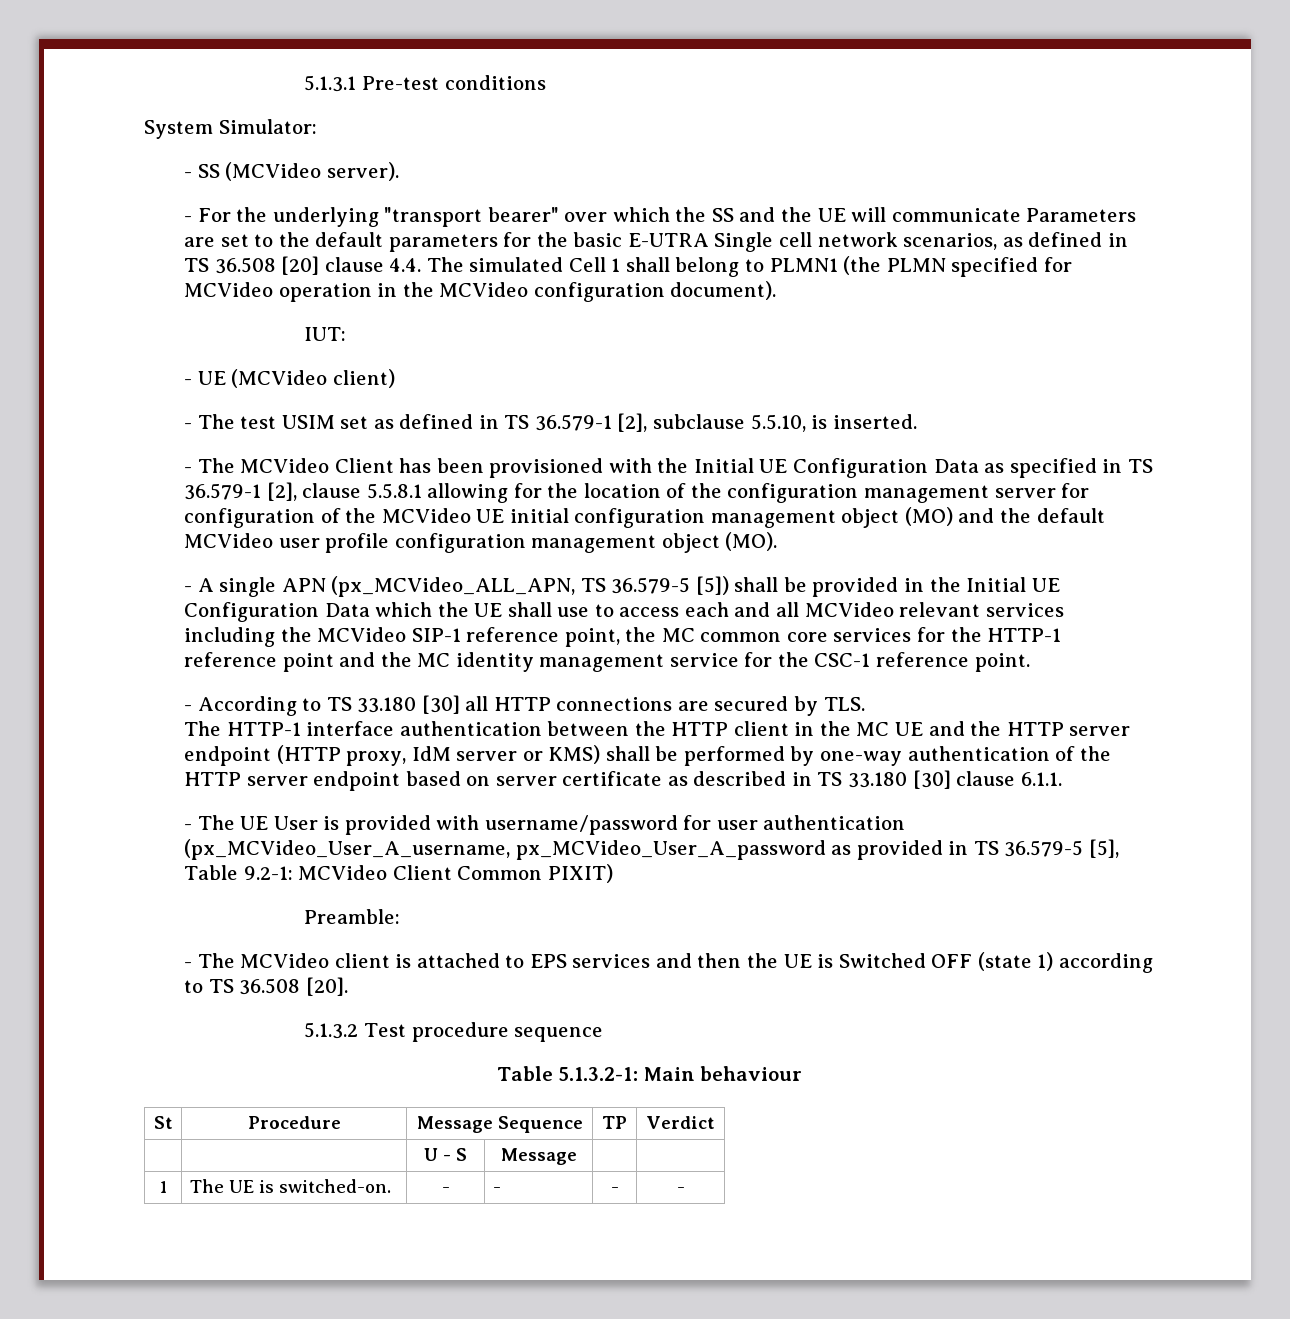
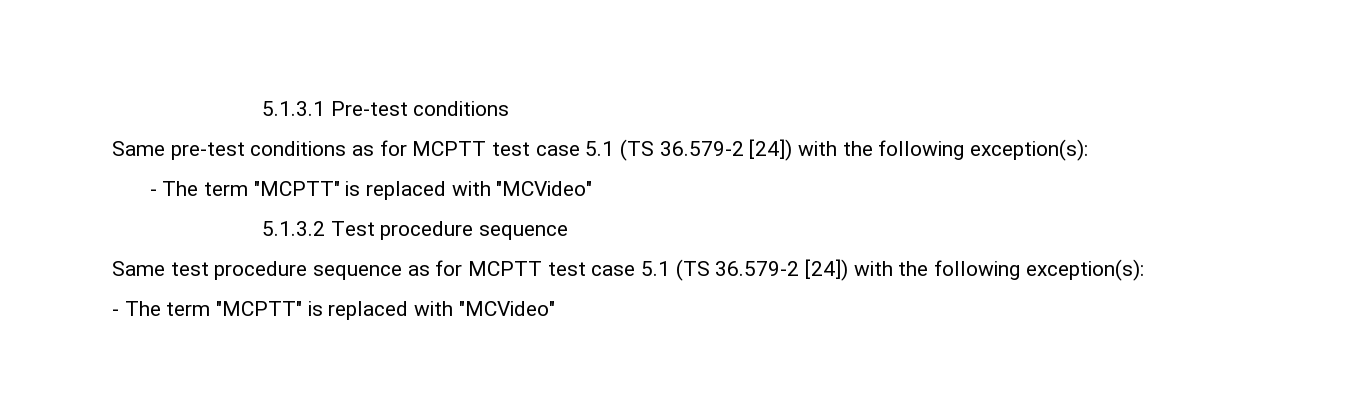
- System Simulator:
- - SS (MCVideo server).
- - For the underlying "transport bearer" over which the SS and the UE will communicate Parameters are set to the default parameters for the basic E-UTRA Single cell network scenarios, as defined in TS 36.508 [20] clause 4.4. The simulated Cell 1 shall belong to PLMN1 (the PLMN specified for MCVideo operation in the MCVideo configuration document).
- IUT:
- - UE (MCVideo client)
- - The test USIM set as defined in TS 36.579-1 [2], subclause 5.5.10, is inserted.
- - The MCVideo Client has been provisioned with the Initial UE Configuration Data as specified in TS 36.579-1 [2], clause 5.5.8.1 allowing for the location of the configuration management server for configuration of the MCVideo UE initial configuration management object (MO) and the default MCVideo user profile configuration management object (MO).
- - A single APN (px_MCVideo_ALL_APN, TS 36.579-5 [5]) shall be provided in the Initial UE Configuration Data which the UE shall use to access each and all MCVideo relevant services including the MCVideo SIP-1 reference point, the MC common core services for the HTTP-1 reference point and the MC identity management service for the CSC-1 reference point.
- - According to TS 33.180 [30] all HTTP connections are secured by TLS.
- The HTTP-1 interface authentication between the HTTP client in the MC UE and the HTTP server endpoint (HTTP proxy, IdM server or KMS) shall be performed by one-way authentication of the HTTP server endpoint based on server certificate as described in TS 33.180 [30] clause 6.1.1.
- - The UE User is provided with username/password for user authentication (px_MCVideo_User_A_username, px_MCVideo_User_A_password as provided in TS 36.579-5 [5], Table 9.2-1: MCVideo Client Common PIXIT)
- Preamble:
- - The MCVideo client is attached to EPS services and then the UE is Switched OFF (state 1) according to TS 36.508 [20].
+ Same pre-test conditions as for MCPTT test case 5.1 (TS 36.579-2 [24]) with the following exception(s):
+ - The term "MCPTT" is replaced with "MCVideo"
  5.1.3.2 Test procedure sequence
- Table 5.1.3.2-1: Main behaviour
- St | Procedure | Message Sequence | TP | Verdict
- | | U - S | Message | |
- 1 | The UE is switched-on. | - | - | - | -
+ Same test procedure sequence as for MCPTT test case 5.1 (TS 36.579-2 [24]) with the following exception(s):
+ - The term "MCPTT" is replaced with "MCVideo"

